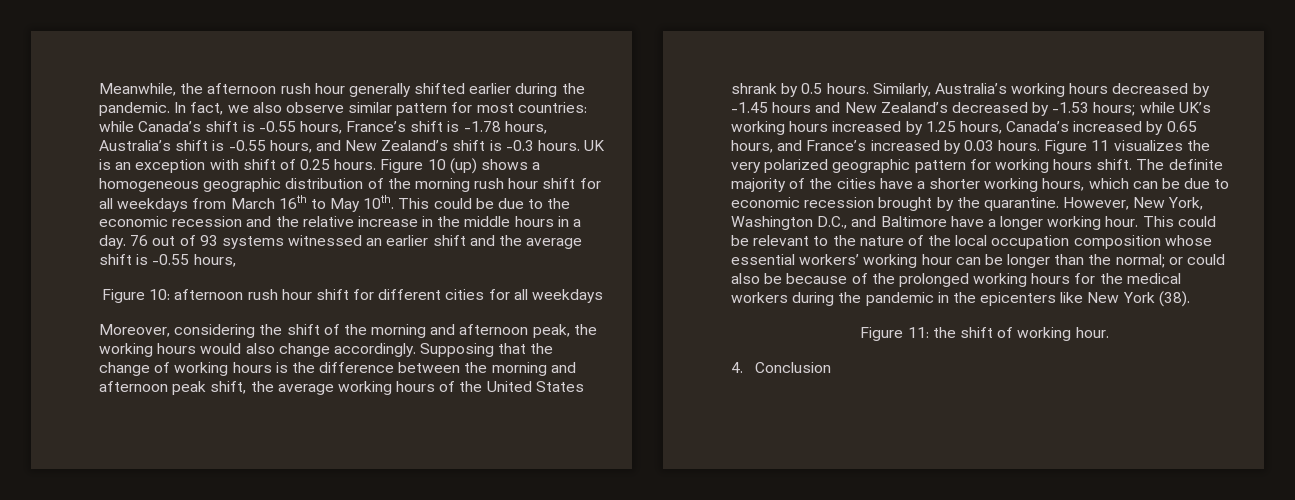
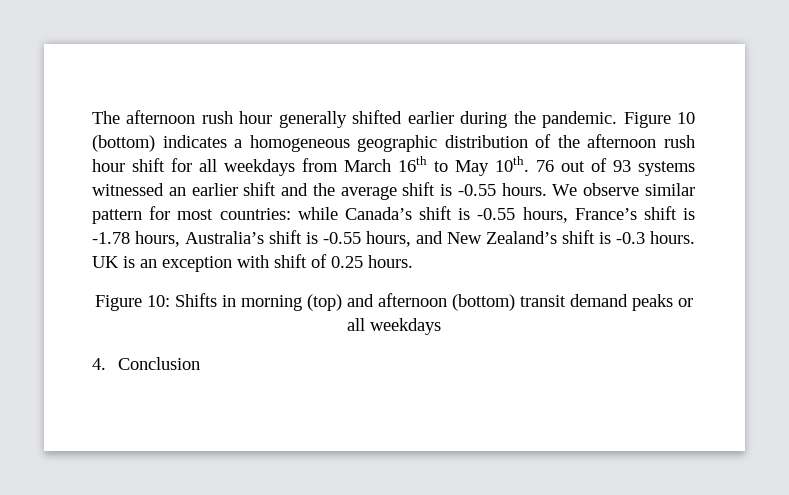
- Meanwhile, the afternoon rush hour generally shifted earlier during the pandemic.
+ The afternoon rush hour generally shifted earlier during the pandemic.
- In fact, we also observe similar pattern for most countries: while Canada’s shift is -0.55 hours, France’s shift is -1.78 hours, Australia’s shift is -0.55 hours, and New Zealand’s shift is -0.3 hours.
+ Figure 10 (bottom) indicates a homogeneous geographic distribution of the afternoon rush hour shift for all weekdays from March 16th to May 10th. 76 out of 93 systems witnessed an earlier shift and the average shift is -0.55 hours. We observe similar pattern for most countries: while Canada’s shift is -0.55 hours, France’s shift is -1.78 hours, Australia’s shift is -0.55 hours, and New Zealand’s shift is -0.3 hours.
- UK is an exception with shift of 0.25 hours. Figure 10 (up) shows a homogeneous geographic distribution of the morning rush hour shift for all weekdays from March 16th to May 10th. This could be due to the economic recession and the relative increase in the middle hours in a day. 76 out of 93 systems witnessed an earlier shift and the average shift is -0.55 hours,
- Figure 10: afternoon rush hour shift for different cities for all weekdays
- Moreover, considering the shift of the morning and afternoon peak, the working hours would also change accordingly. Supposing that the change of working hours is the difference between the morning and afternoon peak shift, the average working hours of the United States shrank by 0.5 hours. Similarly, Australia’s working hours decreased by -1.45 hours and New Zealand’s decreased by -1.53 hours; while UK’s working hours increased by 1.25 hours, Canada’s increased by 0.65 hours, and France’s increased by 0.03 hours. Figure 11 visualizes the very polarized geographic pattern for working hours shift. The definite majority of the cities have a shorter working hours, which can be due to economic recession brought by the quarantine. However, New York, Washington D.C., and Baltimore have a longer working hour. This could be relevant to the nature of the local occupation composition whose essential workers’ working hour can be longer than the normal; or could also be because of the prolonged working hours for the medical workers during the pandemic in the epicenters like New York (38).
- Figure 11: the shift of working hour.
+ UK is an exception with shift of 0.25 hours.
+ Figure 10: Shifts in morning (top) and afternoon (bottom) transit demand peaks or all weekdays

